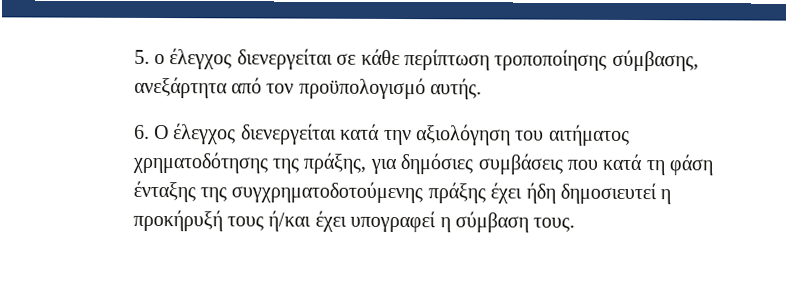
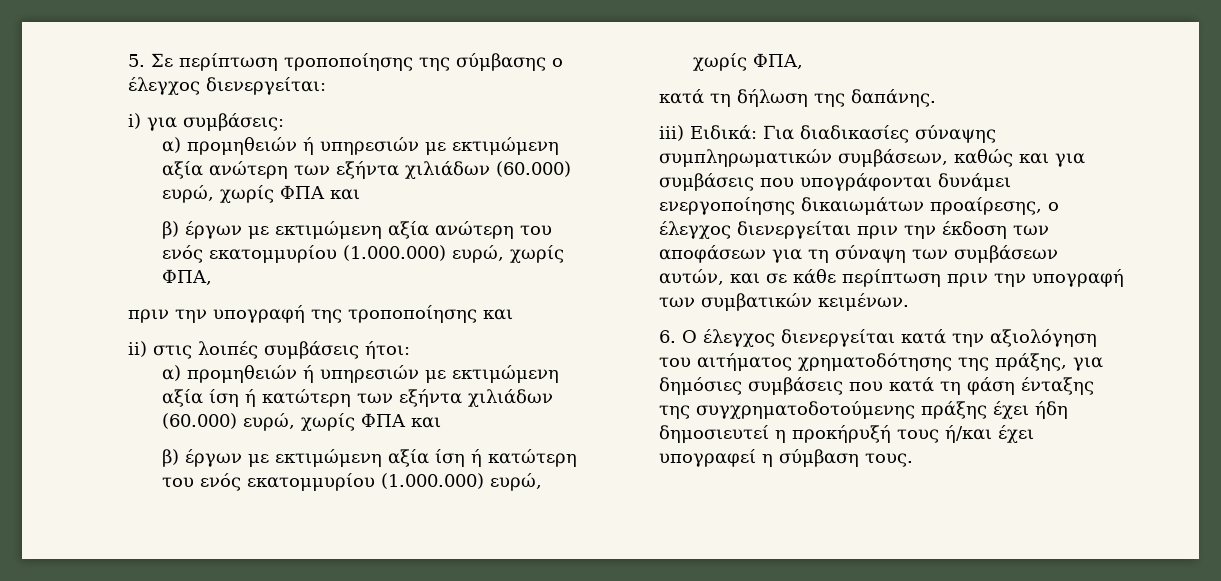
- 5. ο έλεγχος διενεργείται σε κάθε περίπτωση τροποποίησης σύμβασης, ανεξάρτητα από τον προϋπολογισμό αυτής.
+ 5. Σε περίπτωση τροποποίησης της σύμβασης ο έλεγχος διενεργείται:
+ i) για συμβάσεις:
+ α) προμηθειών ή υπηρεσιών με εκτιμώμενη αξία ανώτερη των εξήντα χιλιάδων (60.000) ευρώ, χωρίς ΦΠΑ και
+ β) έργων με εκτιμώμενη αξία ανώτερη του ενός εκατομμυρίου (1.000.000) ευρώ, χωρίς ΦΠΑ,
+ πριν την υπογραφή της τροποποίησης και
+ ii) στις λοιπές συμβάσεις ήτοι:
+ α) προμηθειών ή υπηρεσιών με εκτιμώμενη αξία ίση ή κατώτερη των εξήντα χιλιάδων (60.000) ευρώ, χωρίς ΦΠΑ και
+ β) έργων με εκτιμώμενη αξία ίση ή κατώτερη του ενός εκατομμυρίου (1.000.000) ευρώ, χωρίς ΦΠΑ,
+ κατά τη δήλωση της δαπάνης.
+ iii) Ειδικά: Για διαδικασίες σύναψης συμπληρωματικών συμβάσεων, καθώς και για συμβάσεις που υπογράφονται δυνάμει ενεργοποίησης δικαιωμάτων προαίρεσης, ο έλεγχος διενεργείται πριν την έκδοση των αποφάσεων για τη σύναψη των συμβάσεων αυτών, και σε κάθε περίπτωση πριν την υπογραφή των συμβατικών κειμένων.

